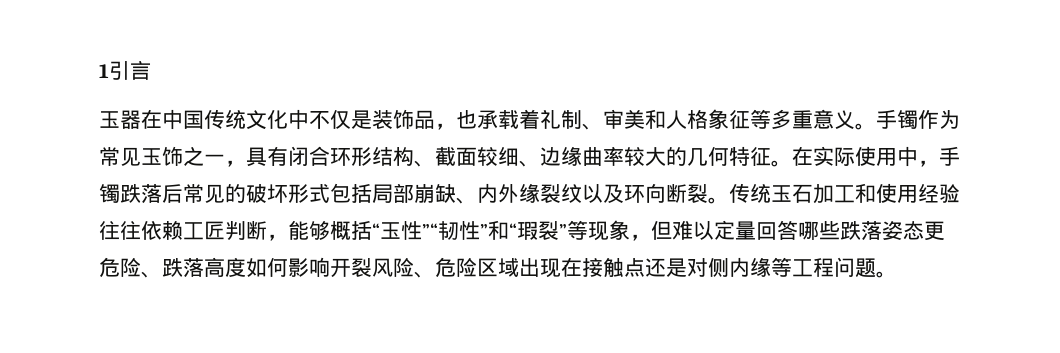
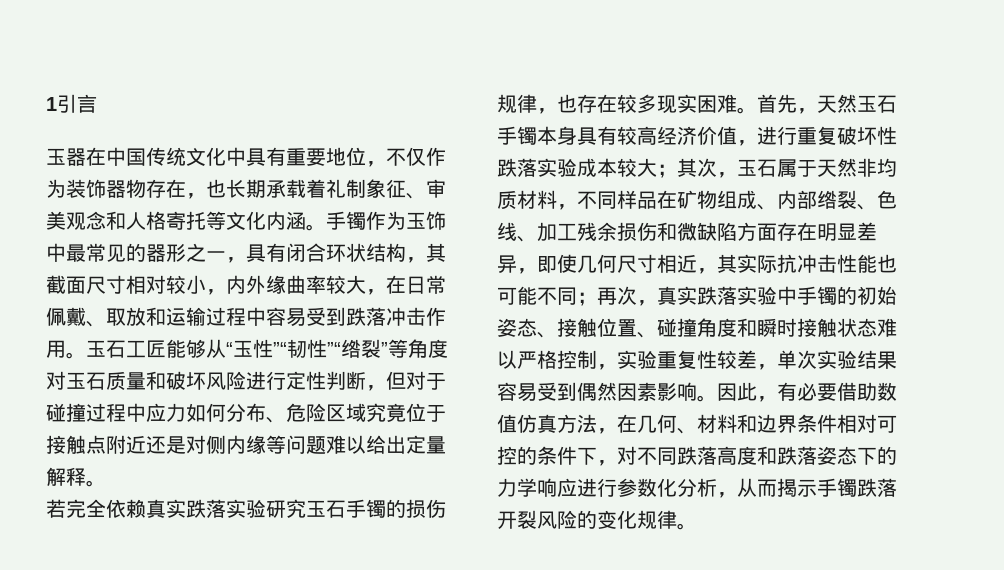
- 玉器在中国传统文化中不仅是装饰品，也承载着礼制、审美和人格象征等多重意义。手镯作为常见玉饰之一，具有闭合环形结构、截面较细、边缘曲率较大的几何特征。在实际使用中，手镯跌落后常见的破坏形式包括局部崩缺、内外缘裂纹以及环向断裂。传统玉石加工和使用经验往往依赖工匠判断，能够概括“玉性”“韧性”和“瑕裂”等现象，但难以定量回答哪些跌落姿态更危险、跌落高度如何影响开裂风险、危险区域出现在接触点还是对侧内缘等工程问题。
+ 玉器在中国传统文化中具有重要地位，不仅作为装饰器物存在，也长期承载着礼制象征、审美观念和人格寄托等文化内涵。手镯作为玉饰中最常见的器形之一，具有闭合环状结构，其截面尺寸相对较小，内外缘曲率较大，在日常佩戴、取放和运输过程中容易受到跌落冲击作用。玉石工匠能够从“玉性”“韧性”“绺裂”等角度对玉石质量和破坏风险进行定性判断，但对于碰撞过程中应力如何分布、危险区域究竟位于接触点附近还是对侧内缘等问题难以给出定量解释。
+ 若完全依赖真实跌落实验研究玉石手镯的损伤规律，也存在较多现实困难。首先，天然玉石手镯本身具有较高经济价值，进行重复破坏性跌落实验成本较大；其次，玉石属于天然非均质材料，不同样品在矿物组成、内部绺裂、色线、加工残余损伤和微缺陷方面存在明显差异，即使几何尺寸相近，其实际抗冲击性能也可能不同；再次，真实跌落实验中手镯的初始姿态、接触位置、碰撞角度和瞬时接触状态难以严格控制，实验重复性较差，单次实验结果容易受到偶然因素影响。因此，有必要借助数值仿真方法，在几何、材料和边界条件相对可控的条件下，对不同跌落高度和跌落姿态下的力学响应进行参数化分析，从而揭示手镯跌落开裂风险的变化规律。

